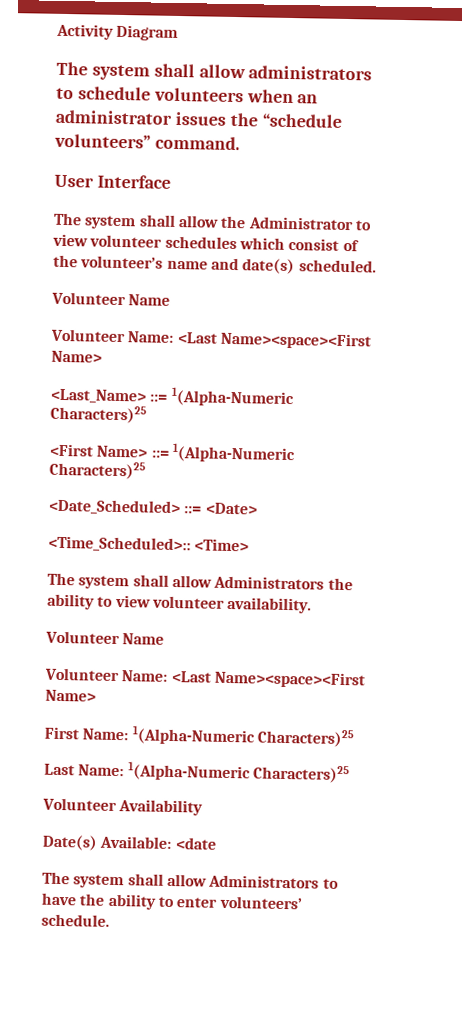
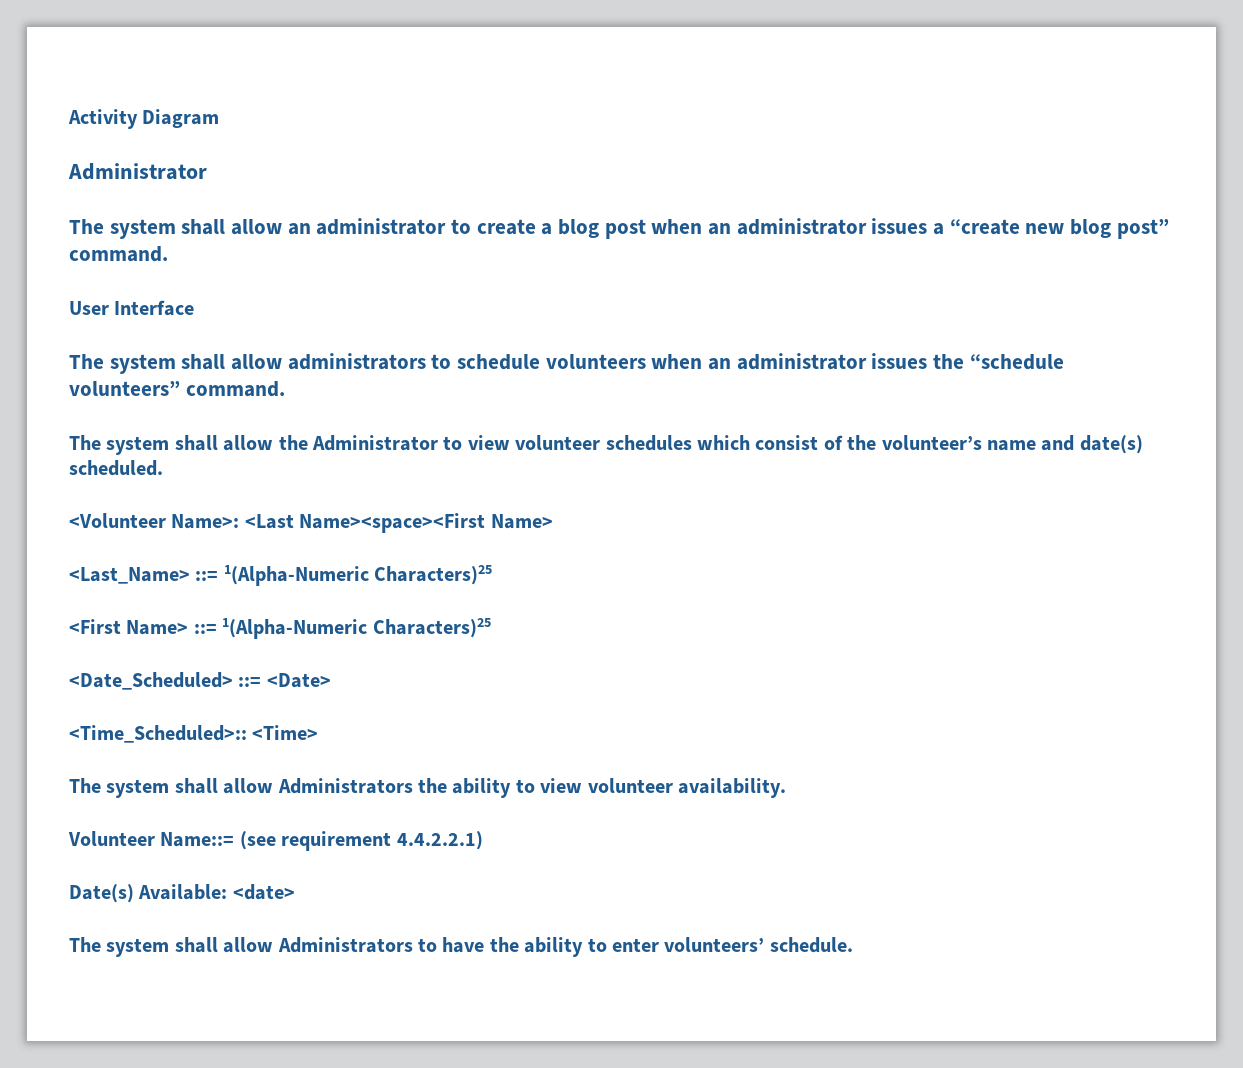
  Activity Diagram
+ Administrator
+ The system shall allow an administrator to create a blog post when an administrator issues a “create new blog post” command.
+ User Interface
- User Interface
  The system shall allow the Administrator to view volunteer schedules which consist of the volunteer’s name and date(s) scheduled.
- Volunteer Name
- Volunteer Name: <Last Name><space><First Name>
+ <Volunteer Name>: <Last Name><space><First Name>
  The system shall allow Administrators the ability to view volunteer availability.
- Volunteer Name
- Volunteer Name: <Last Name><space><First Name>
- First Name: 1(Alpha-Numeric Characters)25
- Last Name: 1(Alpha-Numeric Characters)25
- Volunteer Availability
+ Volunteer Name::= (see requirement 4.4.2.2.1)
- Date(s) Available: <date
+ Date(s) Available: <date>

